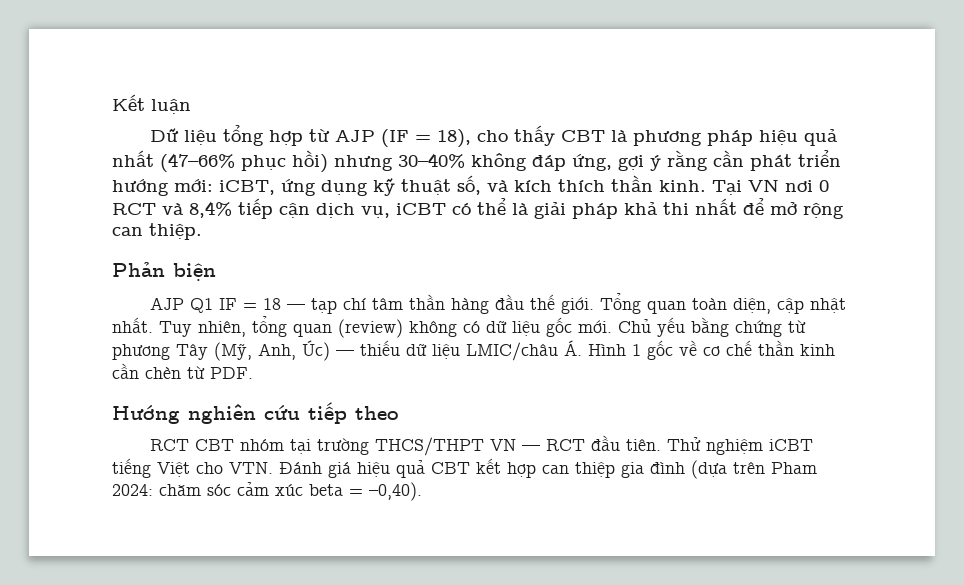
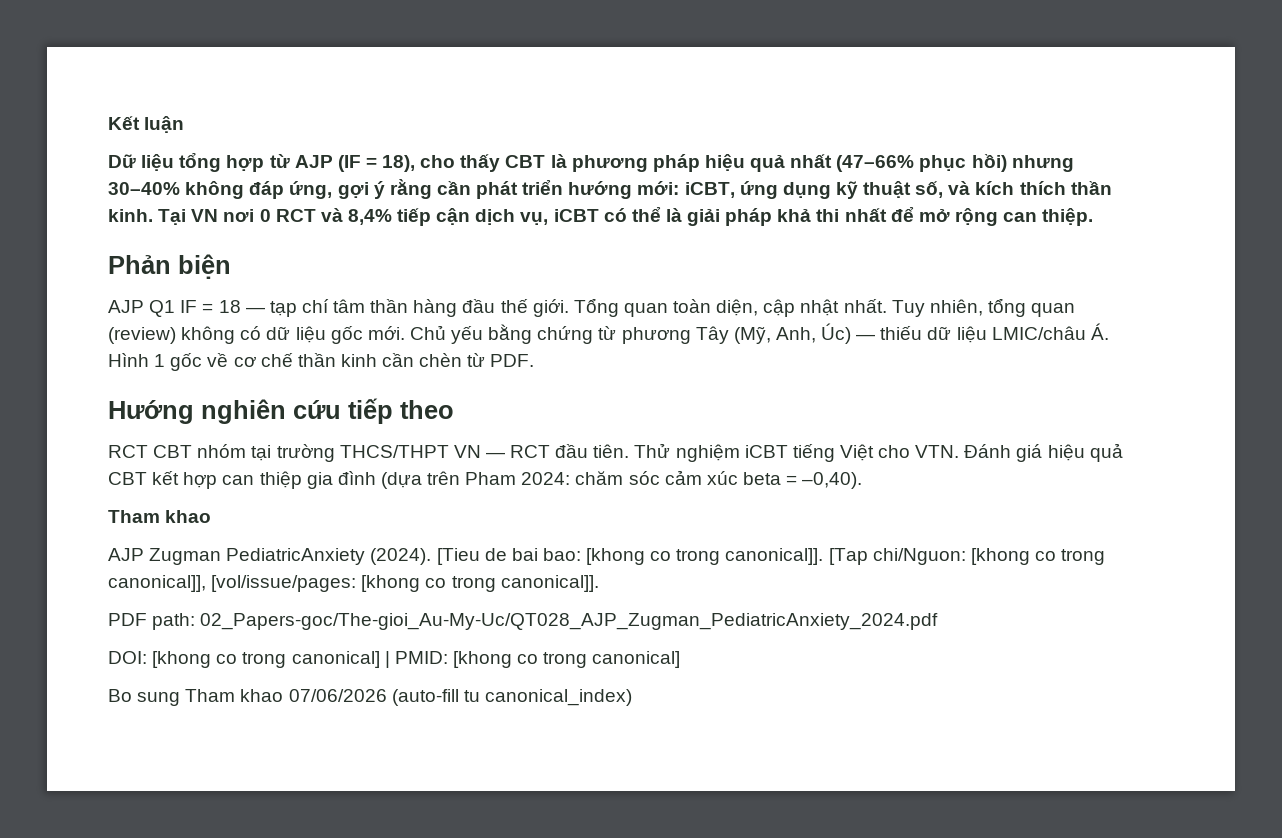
  Thử nghiệm iCBT tiếng Việt cho VTN. Đánh giá hiệu quả CBT kết hợp can thiệp gia đình (dựa trên Pham 2024: chăm sóc cảm xúc beta = –0,40).
+ Tham khao
+ AJP Zugman PediatricAnxiety (2024). [Tieu de bai bao: [khong co trong canonical]]. [Tap chi/Nguon: [khong co trong canonical]], [vol/issue/pages: [khong co trong canonical]].
+ PDF path: 02_Papers-goc/The-gioi_Au-My-Uc/QT028_AJP_Zugman_PediatricAnxiety_2024.pdf
+ DOI: [khong co trong canonical] | PMID: [khong co trong canonical]
+ Bo sung Tham khao 07/06/2026 (auto-fill tu canonical_index)

